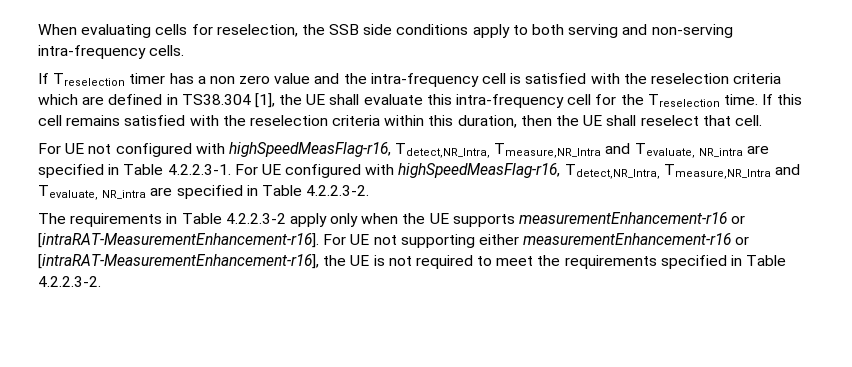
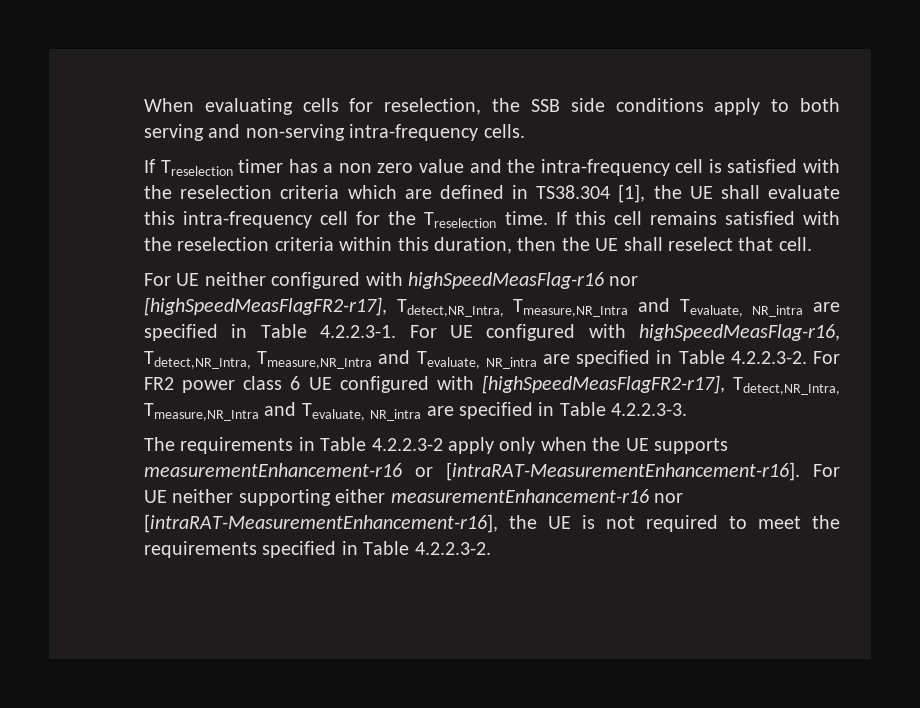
- For UE not configured with highSpeedMeasFlag-r16, Tdetect,NR_Intra, Tmeasure,NR_Intra and Tevaluate, NR_intra are specified in Table 4.2.2.3-1. For UE configured with highSpeedMeasFlag-r16, Tdetect,NR_Intra, Tmeasure,NR_Intra and Tevaluate, NR_intra are specified in Table 4.2.2.3-2.
+ For UE neither configured with highSpeedMeasFlag-r16 nor [highSpeedMeasFlagFR2-r17], Tdetect,NR_Intra, Tmeasure,NR_Intra and Tevaluate, NR_intra are specified in Table 4.2.2.3-1. For UE configured with highSpeedMeasFlag-r16, Tdetect,NR_Intra, Tmeasure,NR_Intra and Tevaluate, NR_intra are specified in Table 4.2.2.3-2. For FR2 power class 6 UE configured with [highSpeedMeasFlagFR2-r17], Tdetect,NR_Intra, Tmeasure,NR_Intra and Tevaluate, NR_intra are specified in Table 4.2.2.3-3.
- For UE not supporting either measurementEnhancement-r16 or [intraRAT-MeasurementEnhancement-r16], the UE is not required to meet the requirements specified in Table 4.2.2.3-2.
+ For UE neither supporting either measurementEnhancement-r16 nor [intraRAT-MeasurementEnhancement-r16], the UE is not required to meet the requirements specified in Table 4.2.2.3-2.

